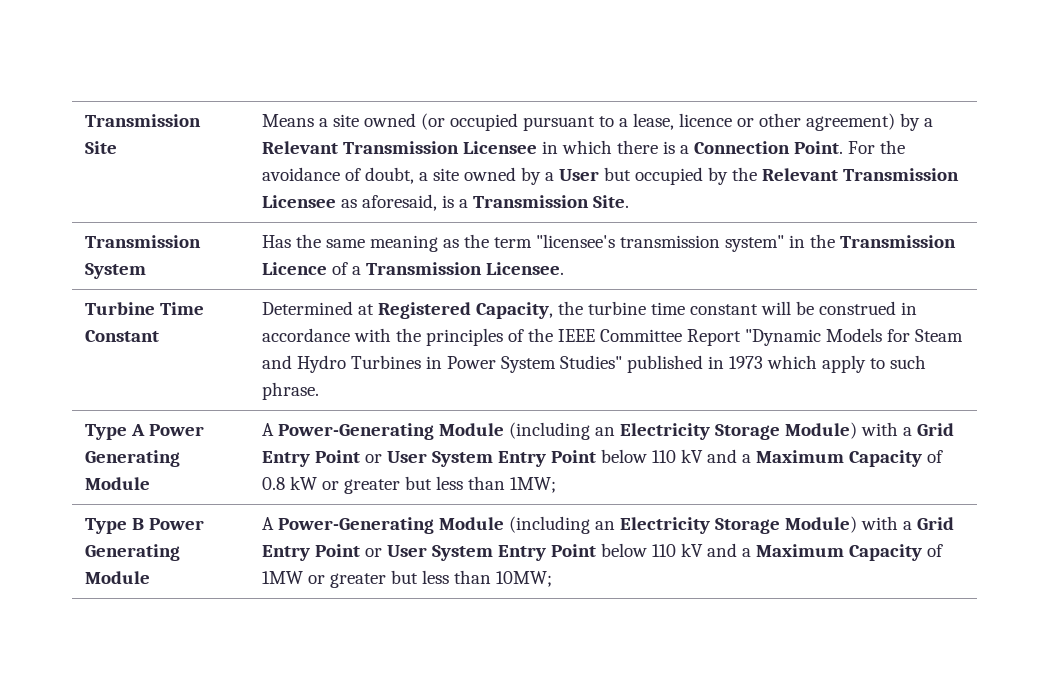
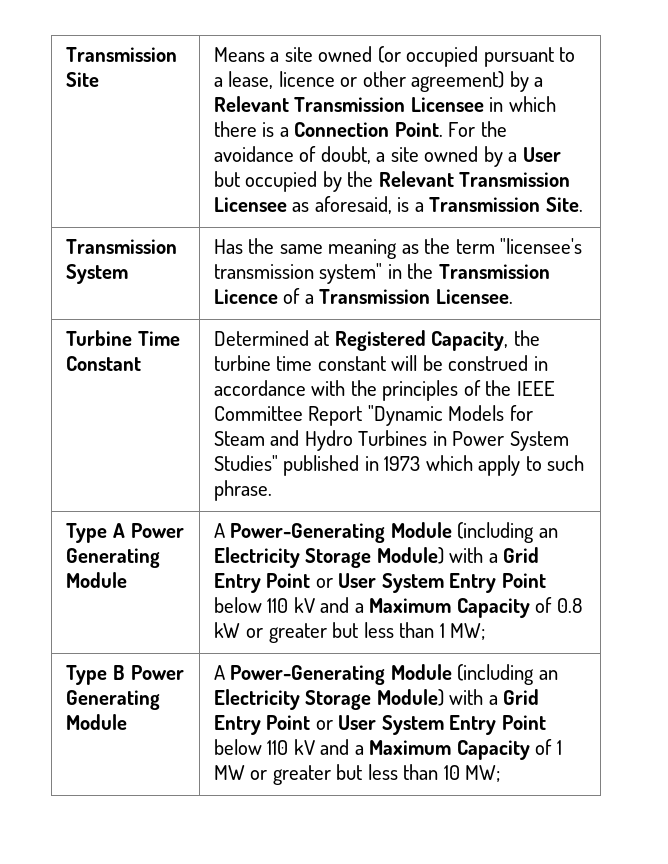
- Type A Power Generating Module | A Power-Generating Module (including an Electricity Storage Module) with a Grid Entry Point or User System Entry Point below 110 kV and a Maximum Capacity of 0.8 kW or greater but less than 1MW;
+ Type A Power Generating Module | A Power-Generating Module (including an Electricity Storage Module) with a Grid Entry Point or User System Entry Point below 110 kV and a Maximum Capacity of 0.8 kW or greater but less than 1 MW;
- Type B Power Generating Module | A Power-Generating Module (including an Electricity Storage Module) with a Grid Entry Point or User System Entry Point below 110 kV and a Maximum Capacity of 1MW or greater but less than 10MW;
+ Type B Power Generating Module | A Power-Generating Module (including an Electricity Storage Module) with a Grid Entry Point or User System Entry Point below 110 kV and a Maximum Capacity of 1 MW or greater but less than 10 MW;

